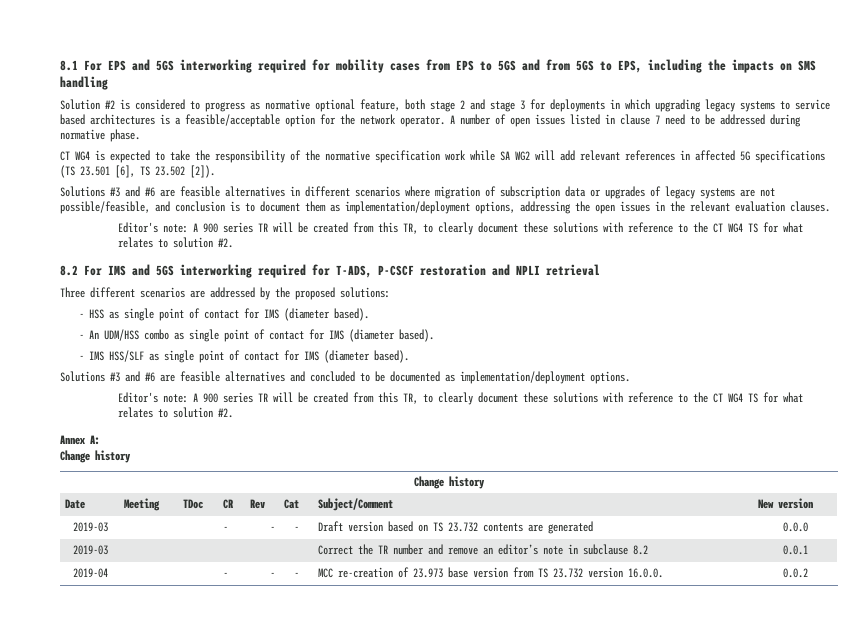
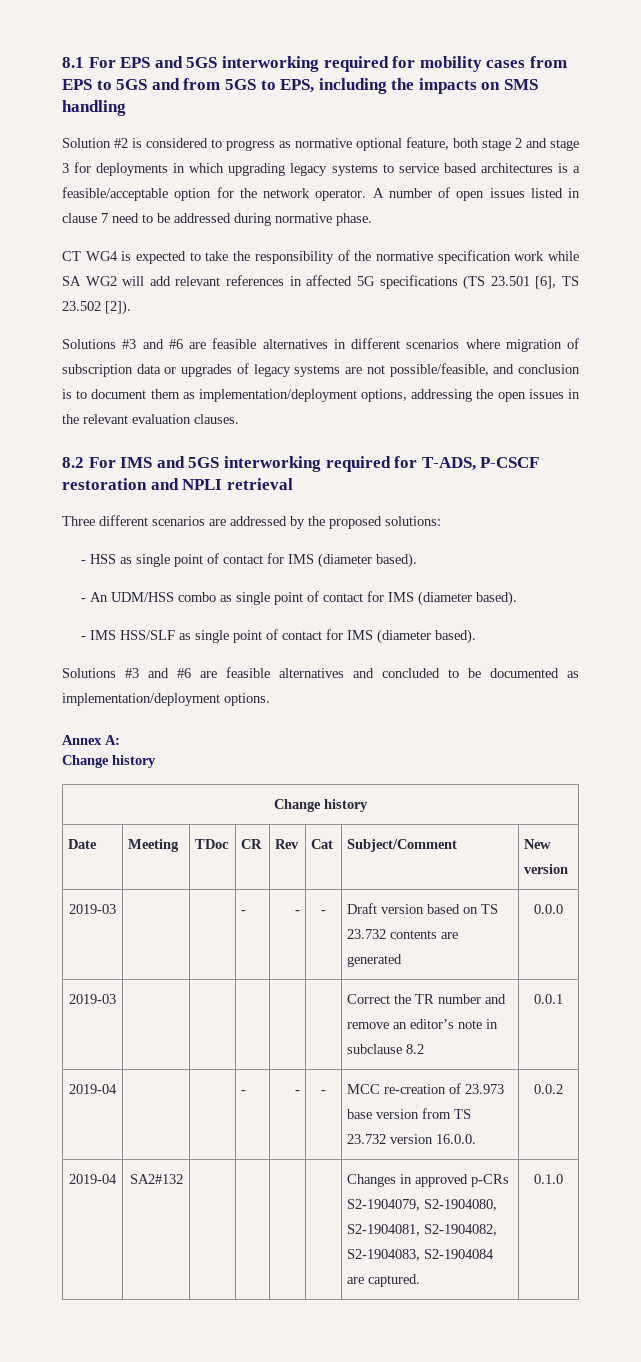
  Solutions #3 and #6 are feasible alternatives in different scenarios where migration of subscription data or upgrades of legacy systems are not possible/feasible, and conclusion is to document them as implementation/deployment options, addressing the open issues in the relevant evaluation clauses.
- Editor's note: A 900 series TR will be created from this TR, to clearly document these solutions with reference to the CT WG4 TS for what relates to solution #2.
  Solutions #3 and #6 are feasible alternatives and concluded to be documented as implementation/deployment options.
- Editor's note: A 900 series TR will be created from this TR, to clearly document these solutions with reference to the CT WG4 TS for what relates to solution #2.
+ 2019-04 | SA2#132 | | | | | Changes in approved p-CRs S2-1904079, S2-1904080, S2-1904081, S2-1904082, S2-1904083, S2-1904084 are captured. | 0.1.0

